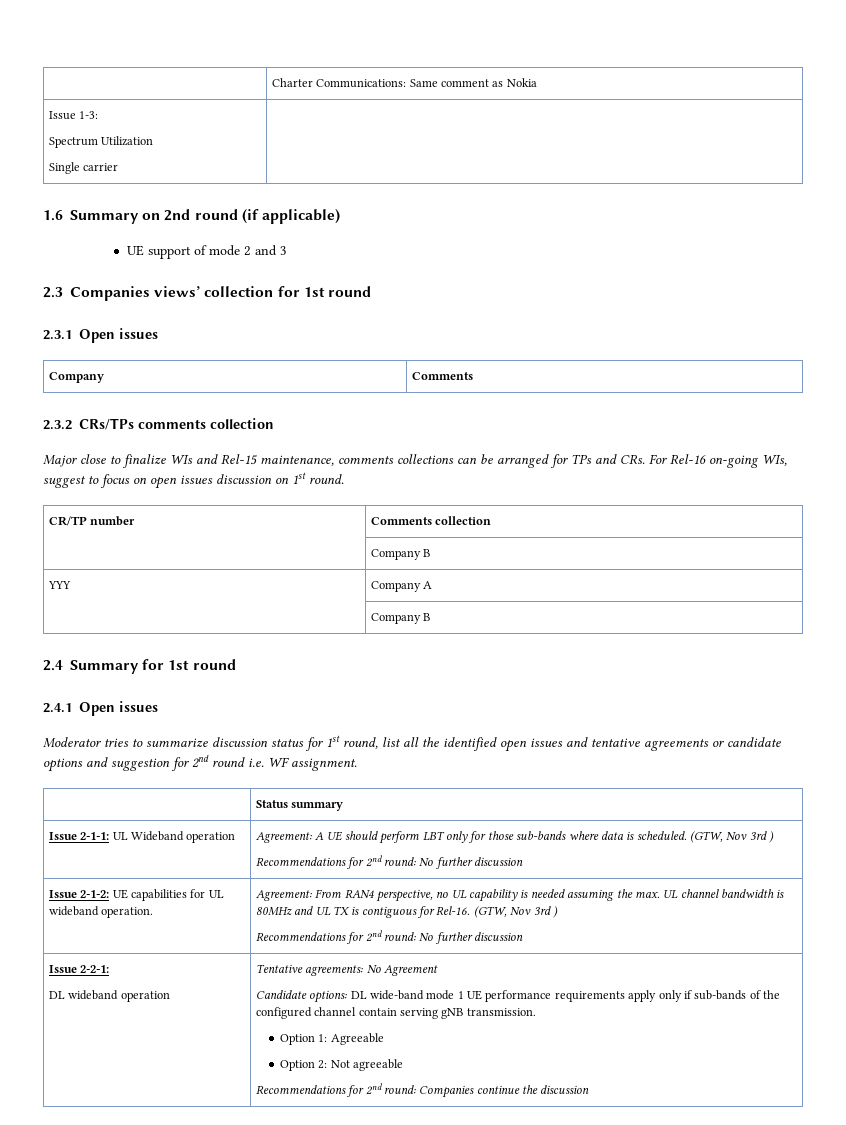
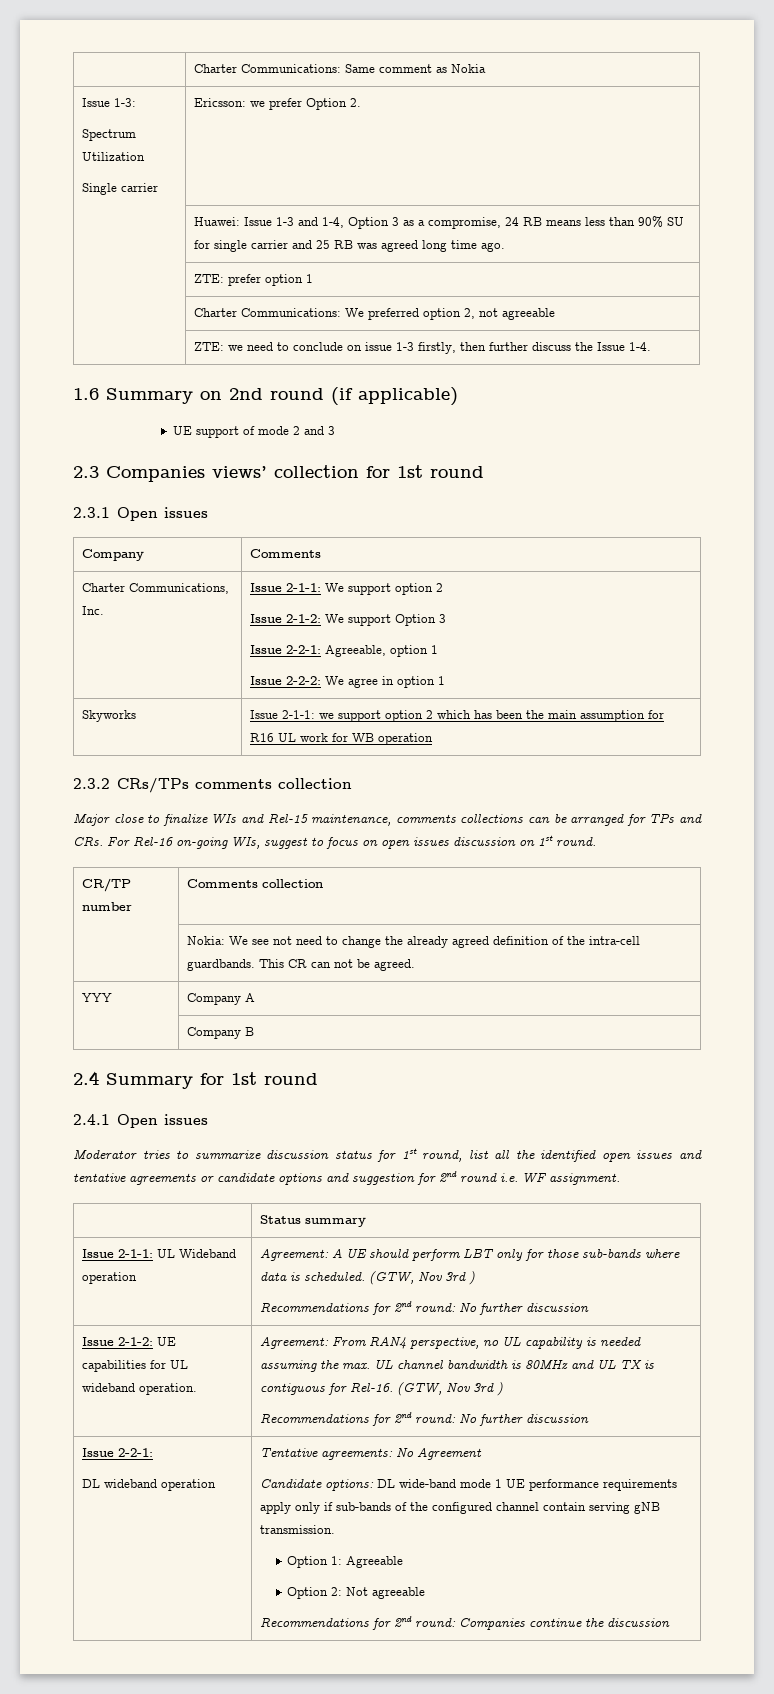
  Issue 1-3:
  Spectrum Utilization
- Single carrier |
+ Single carrier | Ericsson: we prefer Option 2.
+ | Huawei: Issue 1-3 and 1-4, Option 3 as a compromise, 24 RB means less than 90% SU for single carrier and 25 RB was agreed long time ago.
+ | ZTE: prefer option 1
+ | Charter Communications: We preferred option 2, not agreeable
+ | ZTE: we need to conclude on issue 1-3 firstly, then further discuss the Issue 1-4.
+ Charter Communications, Inc. | Issue 2-1-1: We support option 2
+ Issue 2-1-2: We support Option 3
+ Issue 2-2-1: Agreeable, option 1
+ Issue 2-2-2: We agree in option 1
+ Skyworks | Issue 2-1-1: we support option 2 which has been the main assumption for R16 UL work for WB operation
  CR/TP number | Comments collection
- | Company B
+ | Nokia: We see not need to change the already agreed definition of the intra-cell guardbands. This CR can not be agreed.

